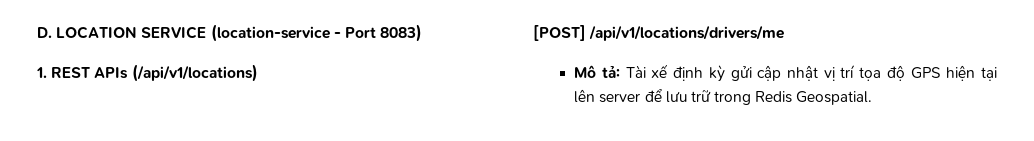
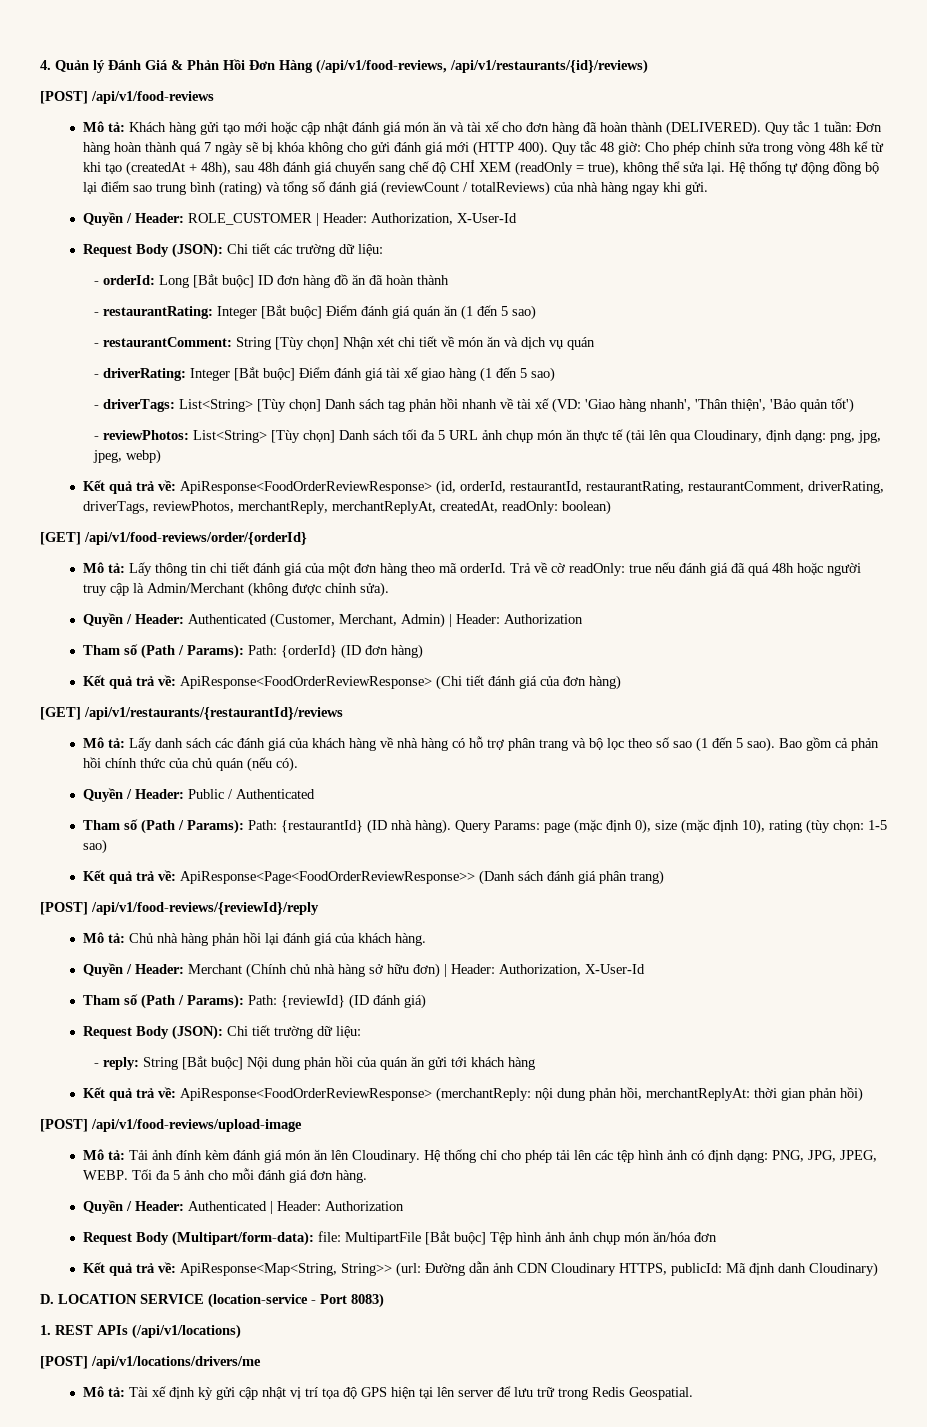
+ 4. Quản lý Đánh Giá & Phản Hồi Đơn Hàng (/api/v1/food-reviews, /api/v1/restaurants/{id}/reviews)
+ [POST] /api/v1/food-reviews
+ Mô tả: Khách hàng gửi tạo mới hoặc cập nhật đánh giá món ăn và tài xế cho đơn hàng đã hoàn thành (DELIVERED). Quy tắc 1 tuần: Đơn hàng hoàn thành quá 7 ngày sẽ bị khóa không cho gửi đánh giá mới (HTTP 400). Quy tắc 48 giờ: Cho phép chỉnh sửa trong vòng 48h kể từ khi tạo (createdAt + 48h), sau 48h đánh giá chuyển sang chế độ CHỈ XEM (readOnly = true), không thể sửa lại. Hệ thống tự động đồng bộ lại điểm sao trung bình (rating) và tổng số đánh giá (reviewCount / totalReviews) của nhà hàng ngay khi gửi.
+ Quyền / Header: ROLE_CUSTOMER | Header: Authorization, X-User-Id
+ Request Body (JSON): Chi tiết các trường dữ liệu:
+ - orderId: Long [Bắt buộc] ID đơn hàng đồ ăn đã hoàn thành
+ - restaurantRating: Integer [Bắt buộc] Điểm đánh giá quán ăn (1 đến 5 sao)
+ - restaurantComment: String [Tùy chọn] Nhận xét chi tiết về món ăn và dịch vụ quán
+ - driverRating: Integer [Bắt buộc] Điểm đánh giá tài xế giao hàng (1 đến 5 sao)
+ - driverTags: List<String> [Tùy chọn] Danh sách tag phản hồi nhanh về tài xế (VD: 'Giao hàng nhanh', 'Thân thiện', 'Bảo quản tốt')
+ - reviewPhotos: List<String> [Tùy chọn] Danh sách tối đa 5 URL ảnh chụp món ăn thực tế (tải lên qua Cloudinary, định dạng: png, jpg, jpeg, webp)
+ Kết quả trả về: ApiResponse<FoodOrderReviewResponse> (id, orderId, restaurantId, restaurantRating, restaurantComment, driverRating, driverTags, reviewPhotos, merchantReply, merchantReplyAt, createdAt, readOnly: boolean)
+ [GET] /api/v1/food-reviews/order/{orderId}
+ Mô tả: Lấy thông tin chi tiết đánh giá của một đơn hàng theo mã orderId. Trả về cờ readOnly: true nếu đánh giá đã quá 48h hoặc người truy cập là Admin/Merchant (không được chỉnh sửa).
+ Quyền / Header: Authenticated (Customer, Merchant, Admin) | Header: Authorization
+ Tham số (Path / Params): Path: {orderId} (ID đơn hàng)
+ Kết quả trả về: ApiResponse<FoodOrderReviewResponse> (Chi tiết đánh giá của đơn hàng)
+ [GET] /api/v1/restaurants/{restaurantId}/reviews
+ Mô tả: Lấy danh sách các đánh giá của khách hàng về nhà hàng có hỗ trợ phân trang và bộ lọc theo số sao (1 đến 5 sao). Bao gồm cả phản hồi chính thức của chủ quán (nếu có).
+ Quyền / Header: Public / Authenticated
+ Tham số (Path / Params): Path: {restaurantId} (ID nhà hàng). Query Params: page (mặc định 0), size (mặc định 10), rating (tùy chọn: 1-5 sao)
+ Kết quả trả về: ApiResponse<Page<FoodOrderReviewResponse>> (Danh sách đánh giá phân trang)
+ [POST] /api/v1/food-reviews/{reviewId}/reply
+ Mô tả: Chủ nhà hàng phản hồi lại đánh giá của khách hàng.
+ Quyền / Header: Merchant (Chính chủ nhà hàng sở hữu đơn) | Header: Authorization, X-User-Id
+ Tham số (Path / Params): Path: {reviewId} (ID đánh giá)
+ Request Body (JSON): Chi tiết trường dữ liệu:
+ - reply: String [Bắt buộc] Nội dung phản hồi của quán ăn gửi tới khách hàng
+ Kết quả trả về: ApiResponse<FoodOrderReviewResponse> (merchantReply: nội dung phản hồi, merchantReplyAt: thời gian phản hồi)
+ [POST] /api/v1/food-reviews/upload-image
+ Mô tả: Tải ảnh đính kèm đánh giá món ăn lên Cloudinary. Hệ thống chỉ cho phép tải lên các tệp hình ảnh có định dạng: PNG, JPG, JPEG, WEBP. Tối đa 5 ảnh cho mỗi đánh giá đơn hàng.
+ Quyền / Header: Authenticated | Header: Authorization
+ Request Body (Multipart/form-data): file: MultipartFile [Bắt buộc] Tệp hình ảnh ảnh chụp món ăn/hóa đơn
+ Kết quả trả về: ApiResponse<Map<String, String>> (url: Đường dẫn ảnh CDN Cloudinary HTTPS, publicId: Mã định danh Cloudinary)

